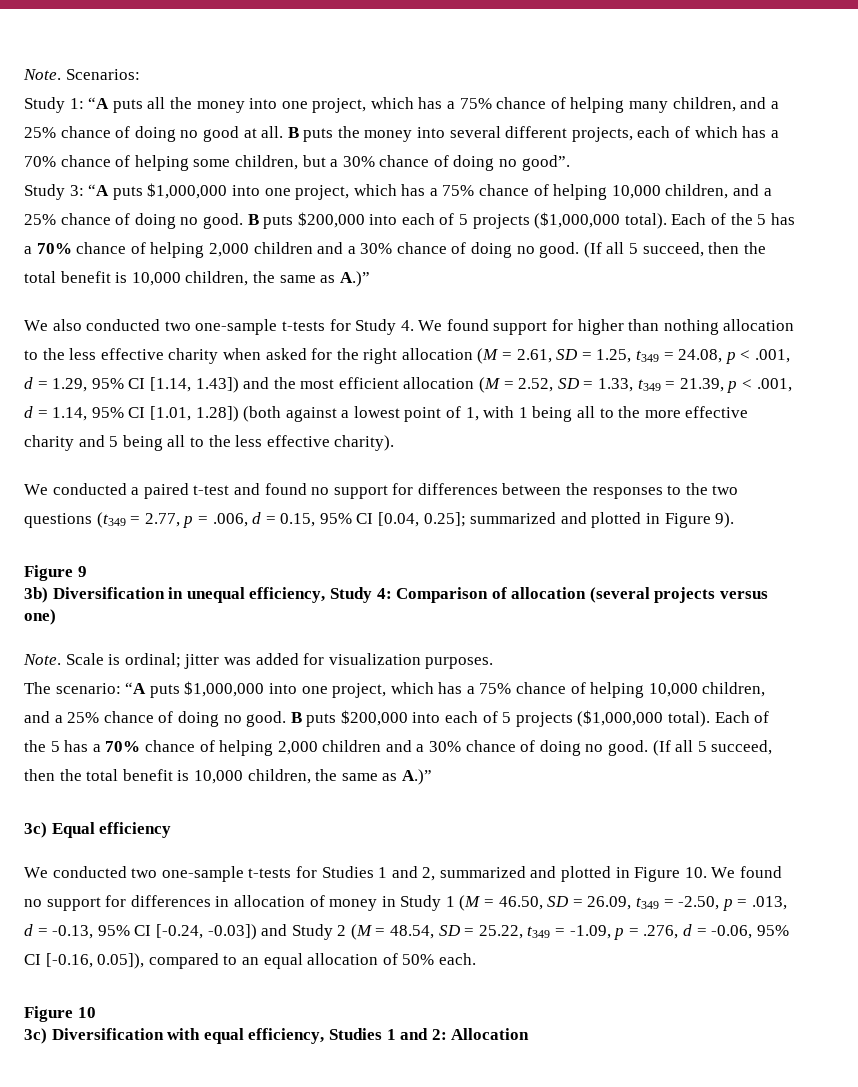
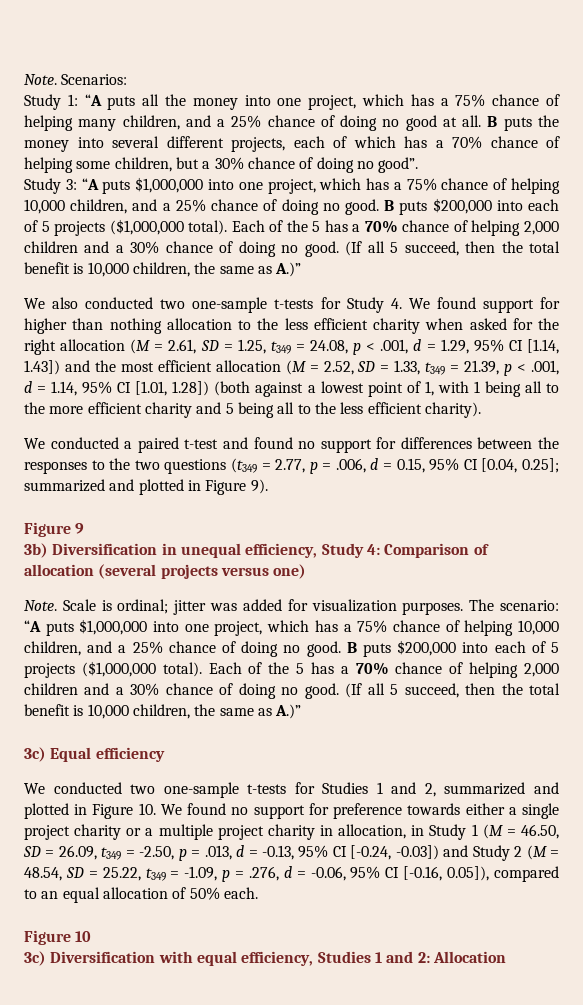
- We also conducted two one-sample t-tests for Study 4. We found support for higher than nothing allocation to the less effective charity when asked for the right allocation (M = 2.61, SD = 1.25, t349 = 24.08, p < .001, d = 1.29, 95% CI [1.14, 1.43]) and the most efficient allocation (M = 2.52, SD = 1.33, t349 = 21.39, p < .001, d = 1.14, 95% CI [1.01, 1.28]) (both against a lowest point of 1, with 1 being all to the more effective charity and 5 being all to the less effective charity).
+ We also conducted two one-sample t-tests for Study 4. We found support for higher than nothing allocation to the less efficient charity when asked for the right allocation (M = 2.61, SD = 1.25, t349 = 24.08, p < .001, d = 1.29, 95% CI [1.14, 1.43]) and the most efficient allocation (M = 2.52, SD = 1.33, t349 = 21.39, p < .001, d = 1.14, 95% CI [1.01, 1.28]) (both against a lowest point of 1, with 1 being all to the more efficient charity and 5 being all to the less efficient charity).
- Scale is ordinal; jitter was added for visualization purposes.
- The scenario: “A puts $1,000,000 into one project, which has a 75% chance of helping 10,000 children, and a 25% chance of doing no good.
+ Scale is ordinal; jitter was added for visualization purposes. The scenario: “A puts $1,000,000 into one project, which has a 75% chance of helping 10,000 children, and a 25% chance of doing no good.
- We conducted two one-sample t-tests for Studies 1 and 2, summarized and plotted in Figure 10. We found no support for differences in allocation of money in Study 1 (M = 46.50, SD = 26.09, t349 = -2.50, p = .013, d = -0.13, 95% CI [-0.24, -0.03]) and Study 2 (M = 48.54, SD = 25.22, t349 = -1.09, p = .276, d = -0.06, 95% CI [-0.16, 0.05]), compared to an equal allocation of 50% each.
+ We conducted two one-sample t-tests for Studies 1 and 2, summarized and plotted in Figure 10. We found no support for preference towards either a single project charity or a multiple project charity in allocation, in Study 1 (M = 46.50, SD = 26.09, t349 = -2.50, p = .013, d = -0.13, 95% CI [-0.24, -0.03]) and Study 2 (M = 48.54, SD = 25.22, t349 = -1.09, p = .276, d = -0.06, 95% CI [-0.16, 0.05]), compared to an equal allocation of 50% each.

